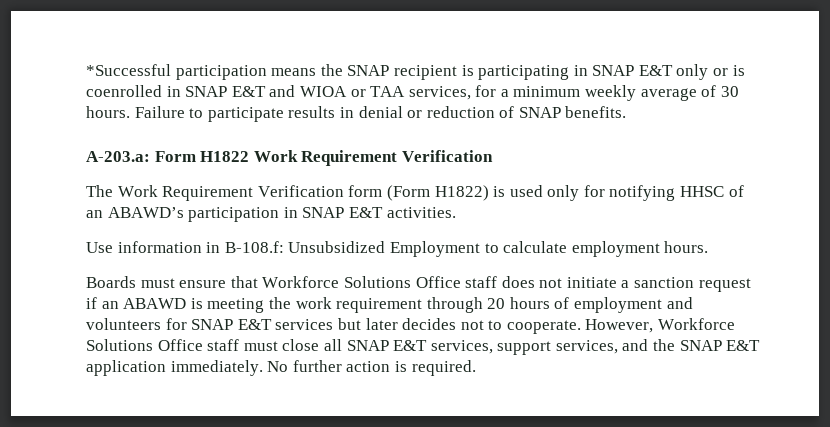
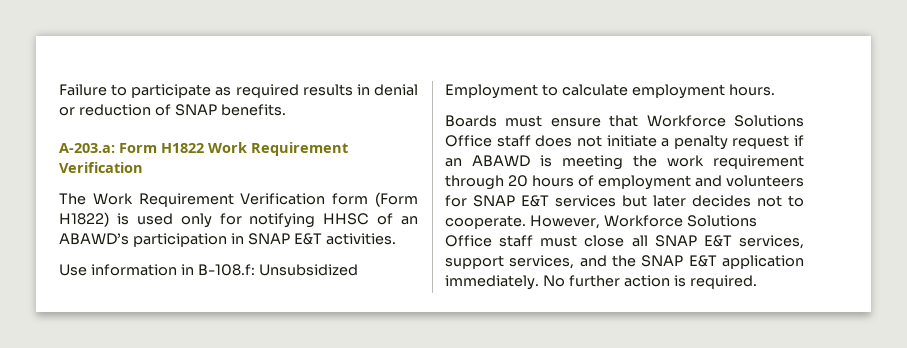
- *Successful participation means the SNAP recipient is participating in SNAP E&T only or is coenrolled in SNAP E&T and WIOA or TAA services, for a minimum weekly average of 30 hours. Failure to participate results in denial or reduction of SNAP benefits.
+ Failure to participate as required results in denial or reduction of SNAP benefits.
- Boards must ensure that Workforce Solutions Office staff does not initiate a sanction request if an ABAWD is meeting the work requirement through 20 hours of employment and volunteers for SNAP E&T services but later decides not to cooperate.
+ Boards must ensure that Workforce Solutions Office staff does not initiate a penalty request if an ABAWD is meeting the work requirement through 20 hours of employment and volunteers for SNAP E&T services but later decides not to cooperate.

